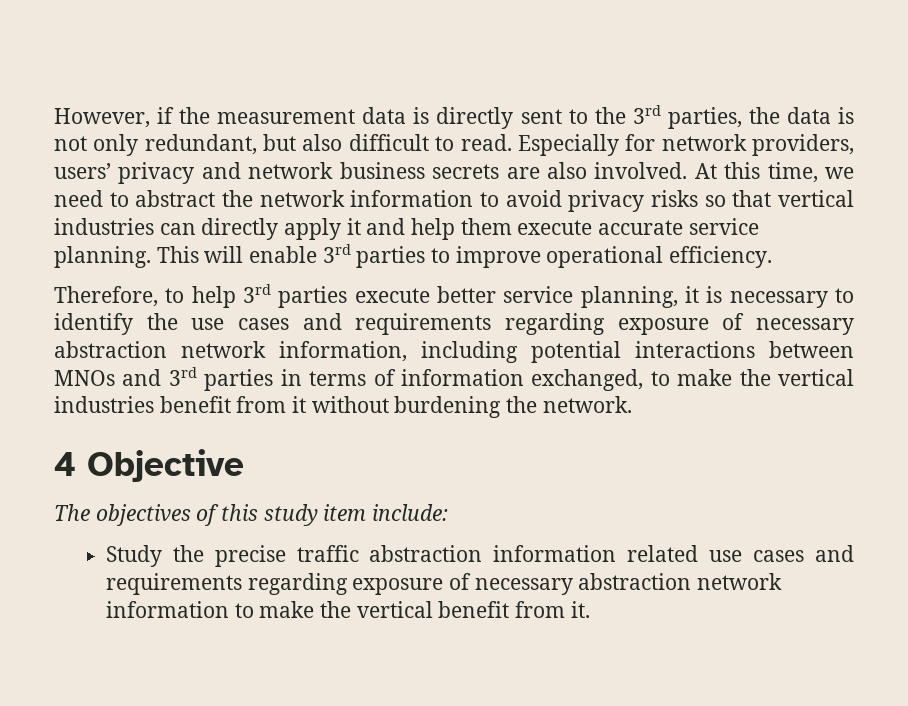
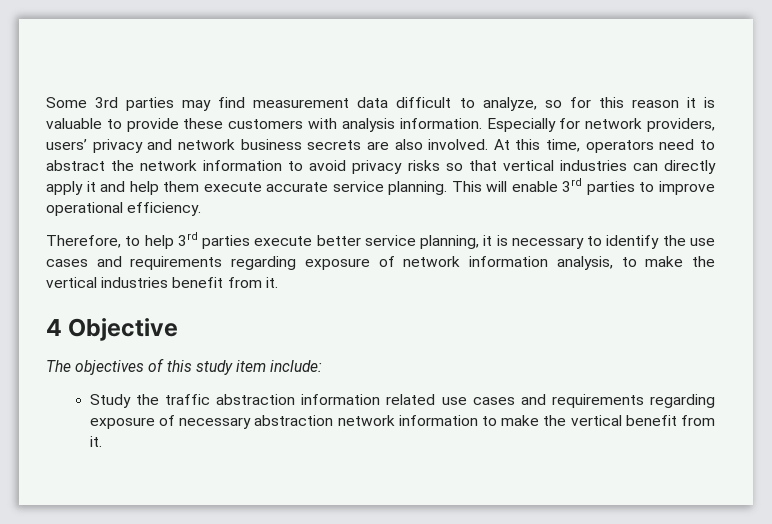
- However, if the measurement data is directly sent to the 3rd parties, the data is not only redundant, but also difficult to read.
+ Some 3rd parties may find measurement data difficult to analyze, so for this reason it is valuable to provide these customers with analysis information.
- At this time, we need to abstract the network information to avoid privacy risks so that vertical industries can directly apply it and help them execute accurate service planning.
+ At this time, operators need to abstract the network information to avoid privacy risks so that vertical industries can directly apply it and help them execute accurate service planning.
- Therefore, to help 3rd parties execute better service planning, it is necessary to identify the use cases and requirements regarding exposure of necessary abstraction network information, including potential interactions between MNOs and 3rd parties in terms of information exchanged, to make the vertical industries benefit from it without burdening the network.
+ Therefore, to help 3rd parties execute better service planning, it is necessary to identify the use cases and requirements regarding exposure of network information analysis, to make the vertical industries benefit from it.
- Study the precise traffic abstraction information related use cases and requirements regarding exposure of necessary abstraction network information to make the vertical benefit from it.
+ Study the traffic abstraction information related use cases and requirements regarding exposure of necessary abstraction network information to make the vertical benefit from it.

